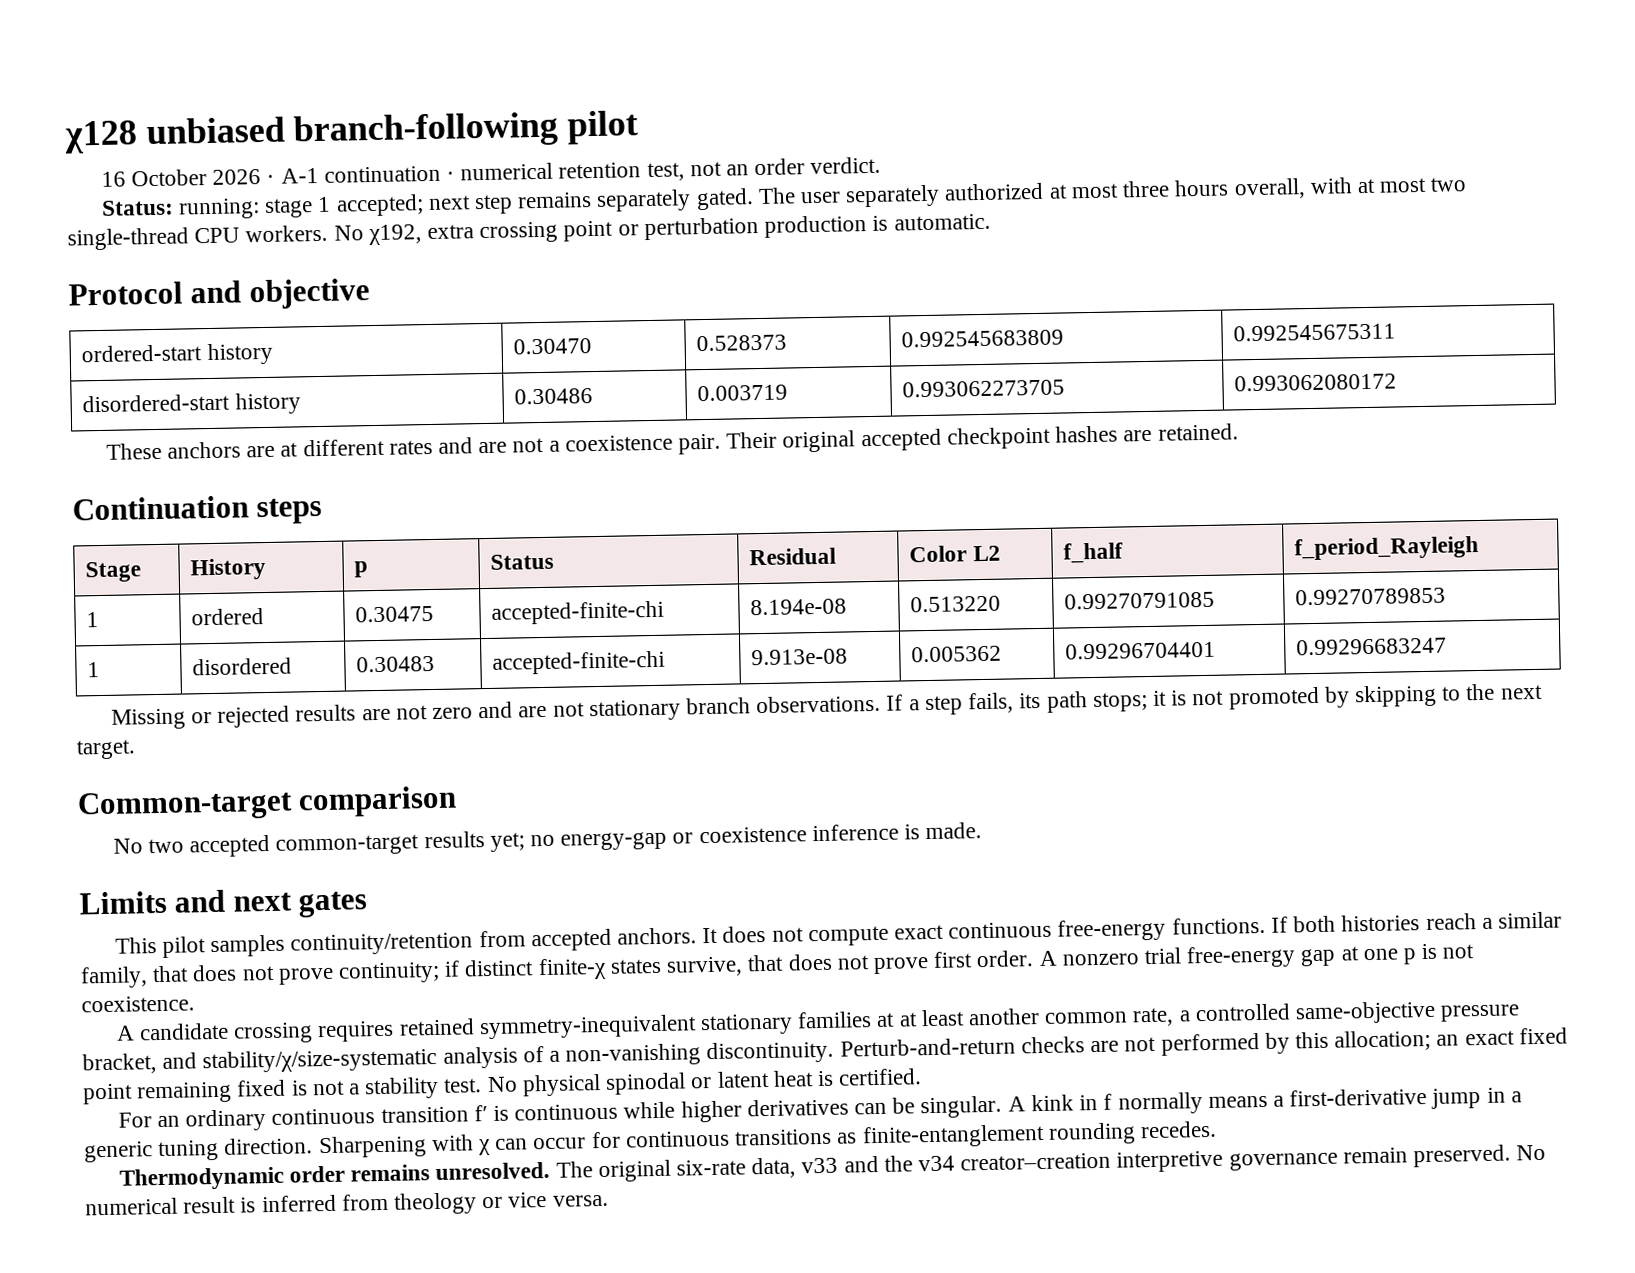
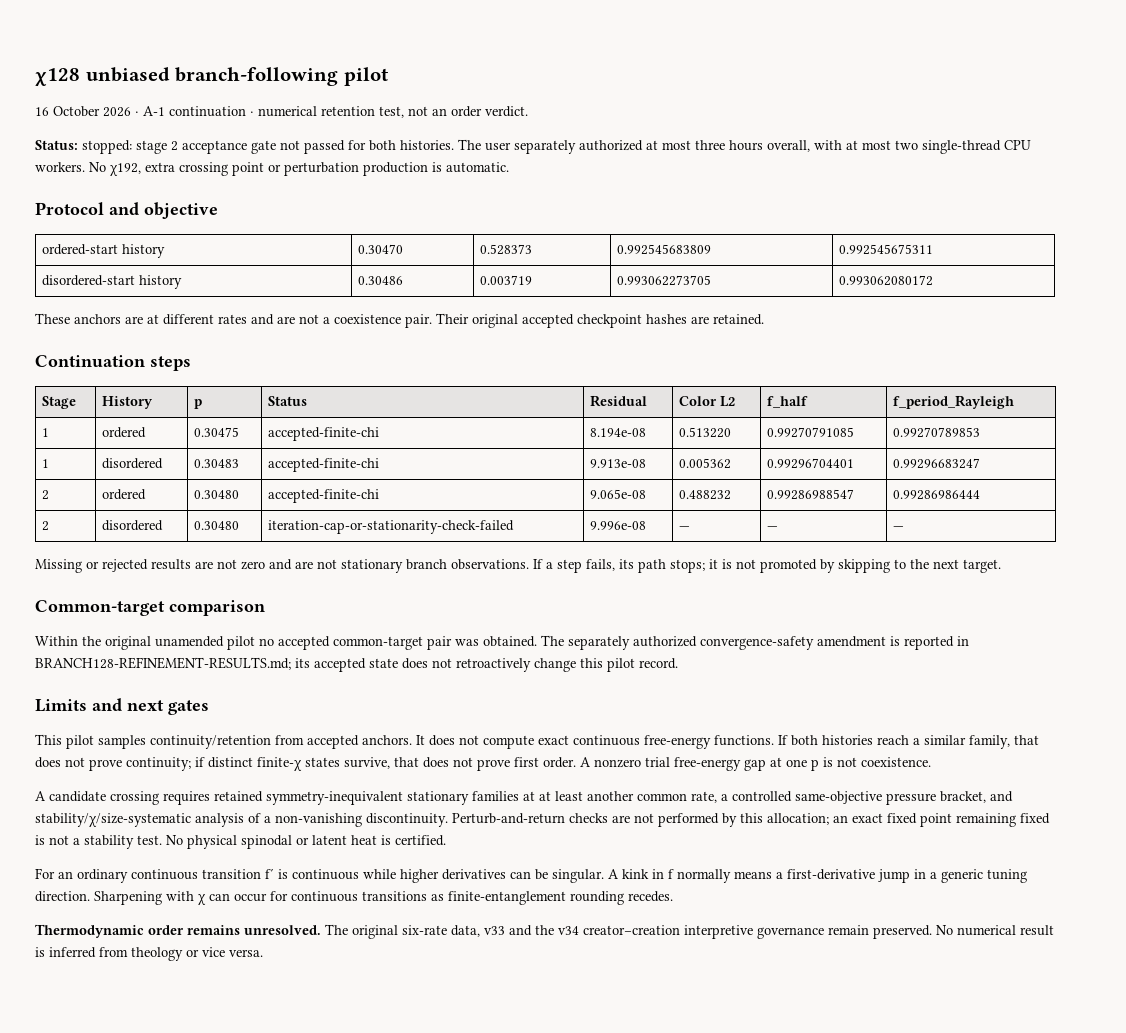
- Status: running: stage 1 accepted; next step remains separately gated.
+ Status: stopped: stage 2 acceptance gate not passed for both histories.
+ 2 | ordered | 0.30480 | accepted-finite-chi | 9.065e-08 | 0.488232 | 0.99286988547 | 0.99286986444
+ 2 | disordered | 0.30480 | iteration-cap-or-stationarity-check-failed | 9.996e-08 | — | — | —
- No two accepted common-target results yet; no energy-gap or coexistence inference is made.
+ Within the original unamended pilot no accepted common-target pair was obtained. The separately authorized convergence-safety amendment is reported in BRANCH128-REFINEMENT-RESULTS.md; its accepted state does not retroactively change this pilot record.

